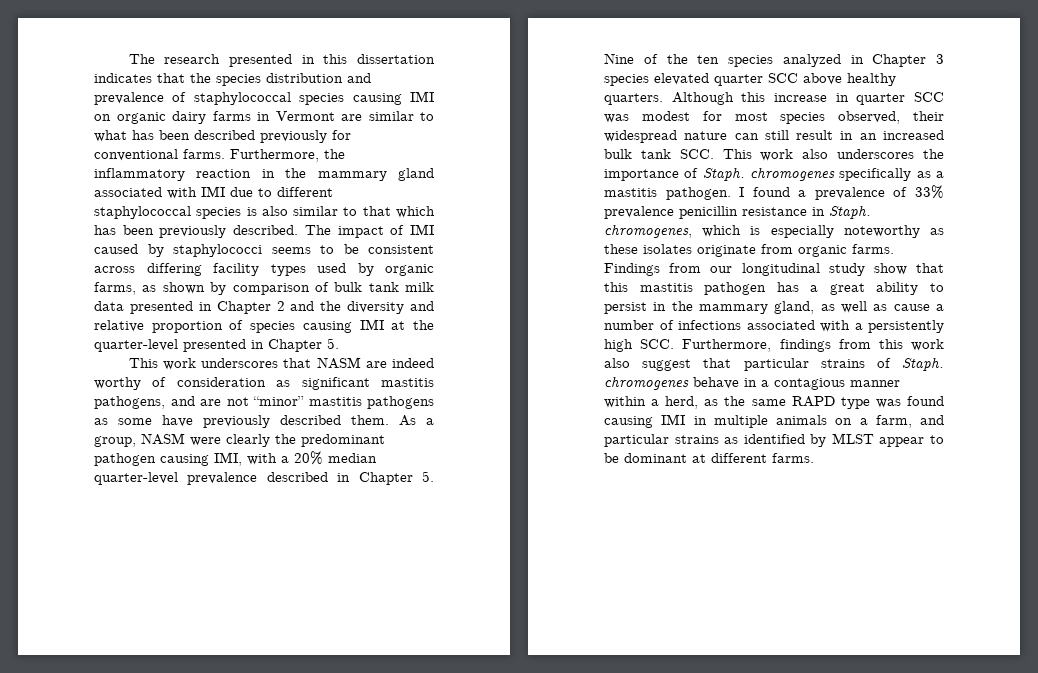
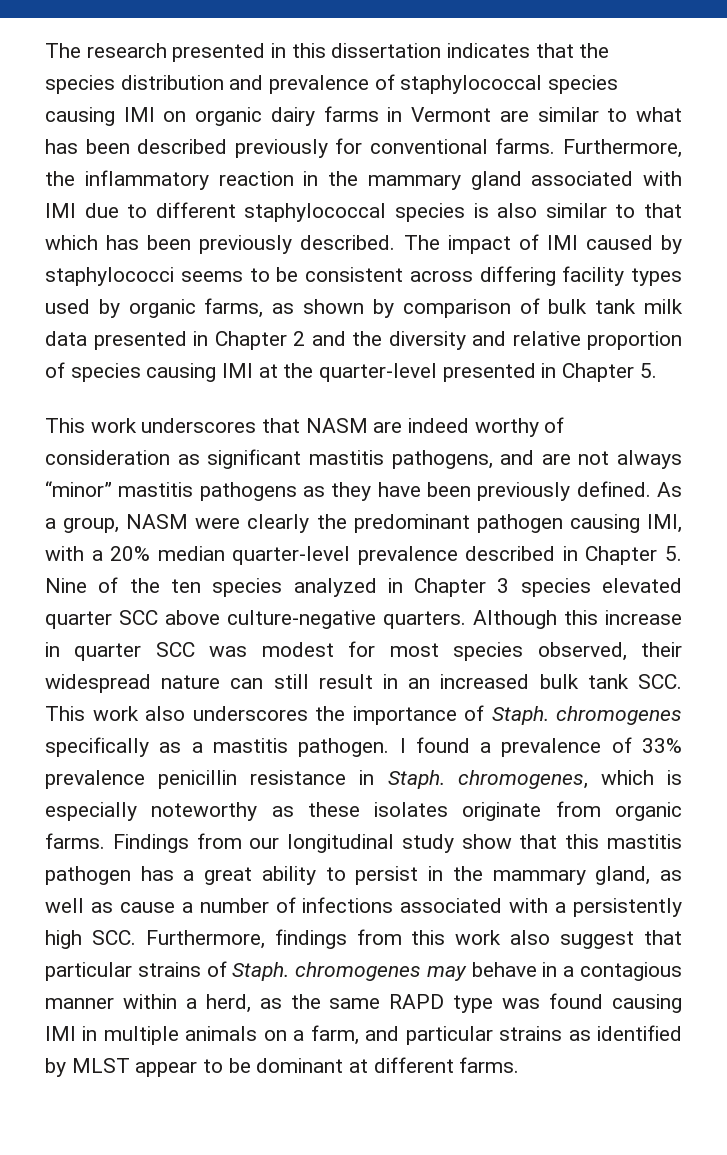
- This work underscores that NASM are indeed worthy of consideration as significant mastitis pathogens, and are not “minor” mastitis pathogens as some have previously described them.
+ This work underscores that NASM are indeed worthy of consideration as significant mastitis pathogens, and are not always “minor” mastitis pathogens as they have been previously defined.
- As a group, NASM were clearly the predominant pathogen causing IMI, with a 20% median quarter-level prevalence described in Chapter 5. Nine of the ten species analyzed in Chapter 3 species elevated quarter SCC above healthy quarters.
+ As a group, NASM were clearly the predominant pathogen causing IMI, with a 20% median quarter-level prevalence described in Chapter 5. Nine of the ten species analyzed in Chapter 3 species elevated quarter SCC above culture-negative quarters.
- Findings from our longitudinal study show that this mastitis pathogen has a great ability to persist in the mammary gland, as well as cause a number of infections associated with a persistently high SCC. Furthermore, findings from this work also suggest that particular strains of Staph. chromogenes behave in a contagious manner within a herd, as the same RAPD type was found causing IMI in multiple animals on a farm, and particular strains as identified by MLST appear to be dominant at different farms.
+ Findings from our longitudinal study show that this mastitis pathogen has a great ability to persist in the mammary gland, as well as cause a number of infections associated with a persistently high SCC. Furthermore, findings from this work also suggest that particular strains of Staph. chromogenes may behave in a contagious manner within a herd, as the same RAPD type was found causing IMI in multiple animals on a farm, and particular strains as identified by MLST appear to be dominant at different farms.

